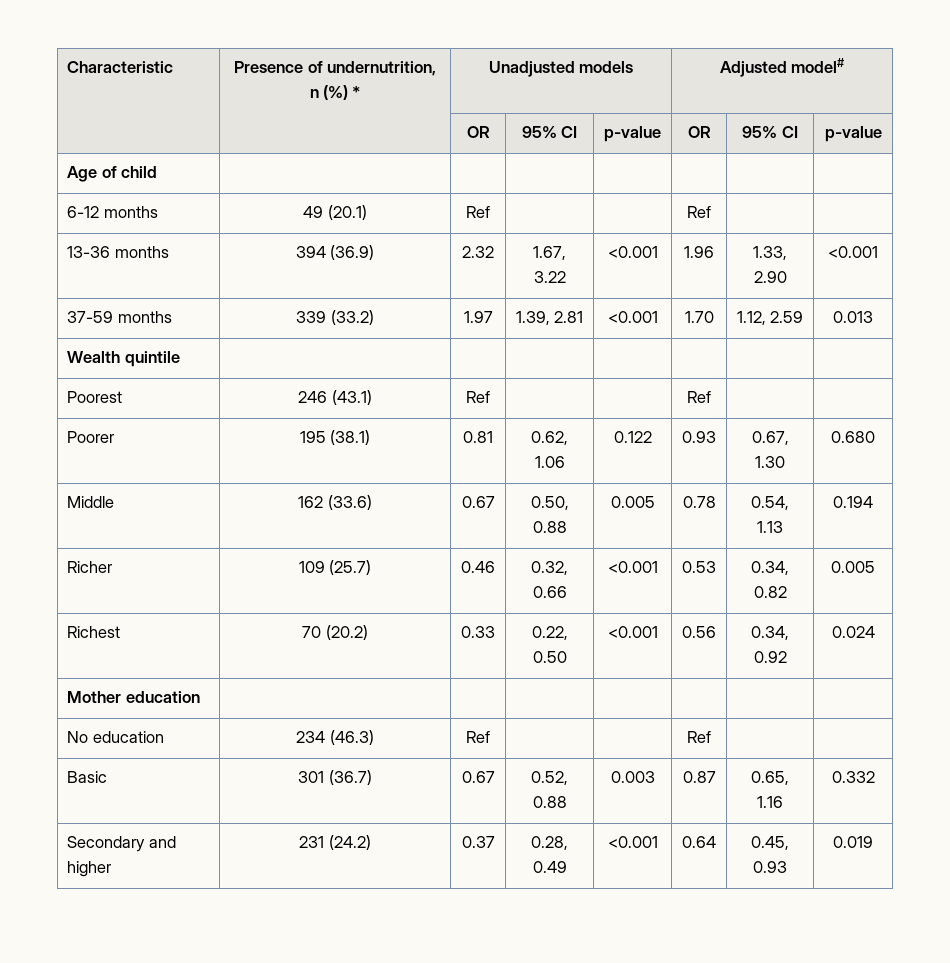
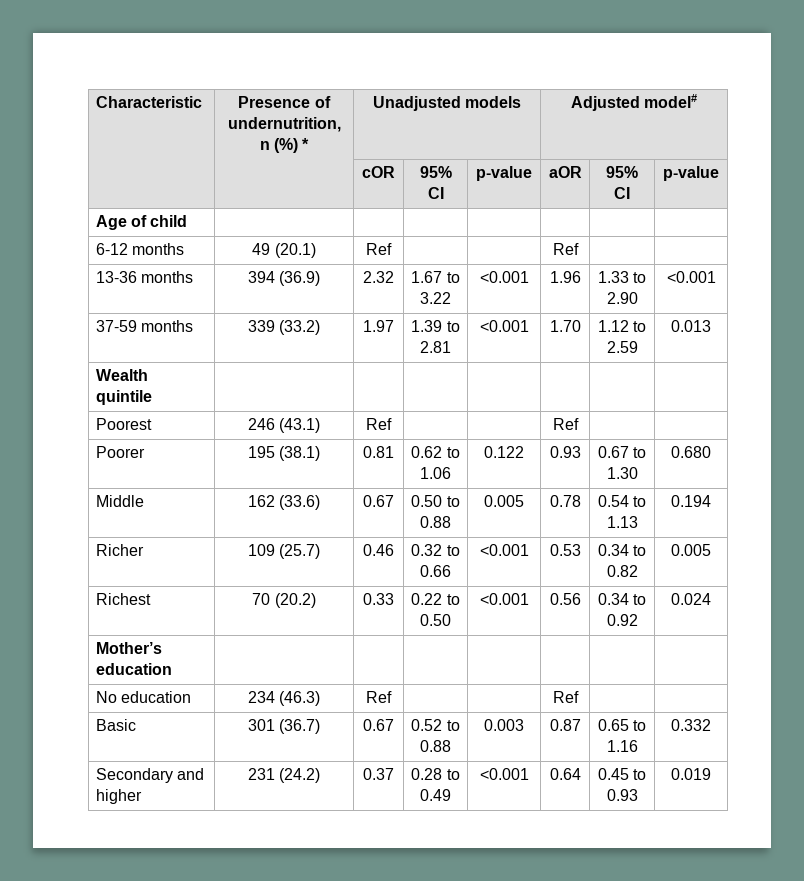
- | | OR | 95% CI | p-value | OR | 95% CI | p-value
+ | | cOR | 95% CI | p-value | aOR | 95% CI | p-value
- 13-36 months | 394 (36.9) | 2.32 | 1.67, 3.22 | <0.001 | 1.96 | 1.33, 2.90 | <0.001
+ 13-36 months | 394 (36.9) | 2.32 | 1.67 to 3.22 | <0.001 | 1.96 | 1.33 to 2.90 | <0.001
- 37-59 months | 339 (33.2) | 1.97 | 1.39, 2.81 | <0.001 | 1.70 | 1.12, 2.59 | 0.013
+ 37-59 months | 339 (33.2) | 1.97 | 1.39 to 2.81 | <0.001 | 1.70 | 1.12 to 2.59 | 0.013
- Poorer | 195 (38.1) | 0.81 | 0.62, 1.06 | 0.122 | 0.93 | 0.67, 1.30 | 0.680
+ Poorer | 195 (38.1) | 0.81 | 0.62 to 1.06 | 0.122 | 0.93 | 0.67 to 1.30 | 0.680
- Middle | 162 (33.6) | 0.67 | 0.50, 0.88 | 0.005 | 0.78 | 0.54, 1.13 | 0.194
+ Middle | 162 (33.6) | 0.67 | 0.50 to 0.88 | 0.005 | 0.78 | 0.54 to 1.13 | 0.194
- Richer | 109 (25.7) | 0.46 | 0.32, 0.66 | <0.001 | 0.53 | 0.34, 0.82 | 0.005
+ Richer | 109 (25.7) | 0.46 | 0.32 to 0.66 | <0.001 | 0.53 | 0.34 to 0.82 | 0.005
- Richest | 70 (20.2) | 0.33 | 0.22, 0.50 | <0.001 | 0.56 | 0.34, 0.92 | 0.024
+ Richest | 70 (20.2) | 0.33 | 0.22 to 0.50 | <0.001 | 0.56 | 0.34 to 0.92 | 0.024
- Mother education | | | | | | |
+ Mother’s education | | | | | | |
- Basic | 301 (36.7) | 0.67 | 0.52, 0.88 | 0.003 | 0.87 | 0.65, 1.16 | 0.332
+ Basic | 301 (36.7) | 0.67 | 0.52 to 0.88 | 0.003 | 0.87 | 0.65 to 1.16 | 0.332
- Secondary and higher | 231 (24.2) | 0.37 | 0.28, 0.49 | <0.001 | 0.64 | 0.45, 0.93 | 0.019
+ Secondary and higher | 231 (24.2) | 0.37 | 0.28 to 0.49 | <0.001 | 0.64 | 0.45 to 0.93 | 0.019

